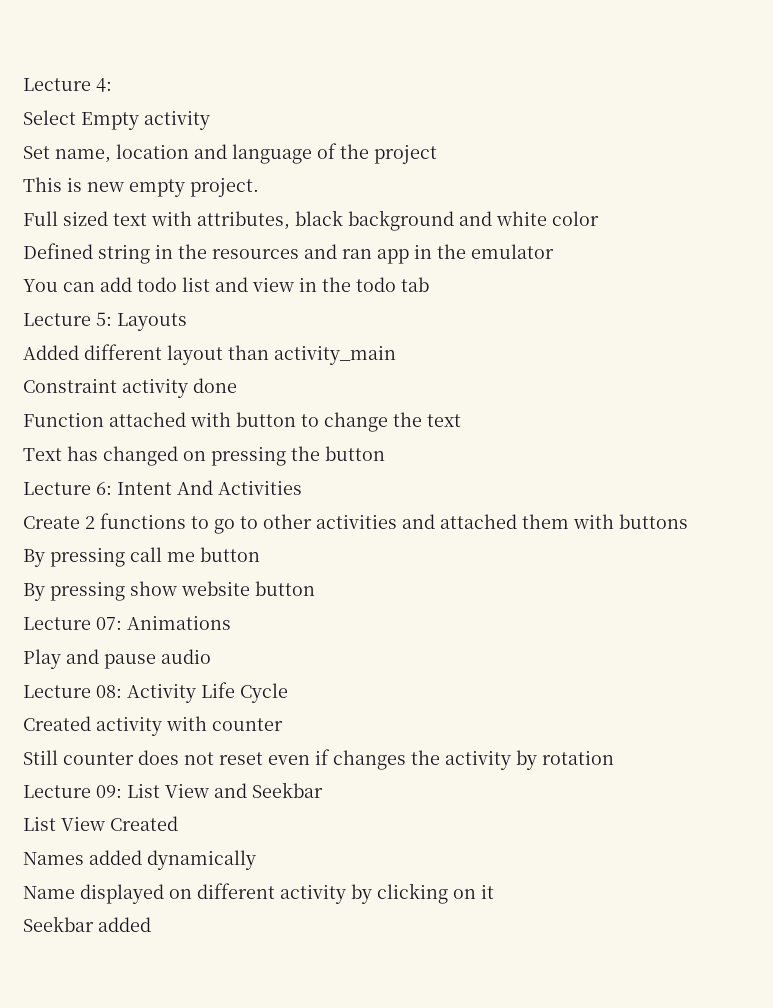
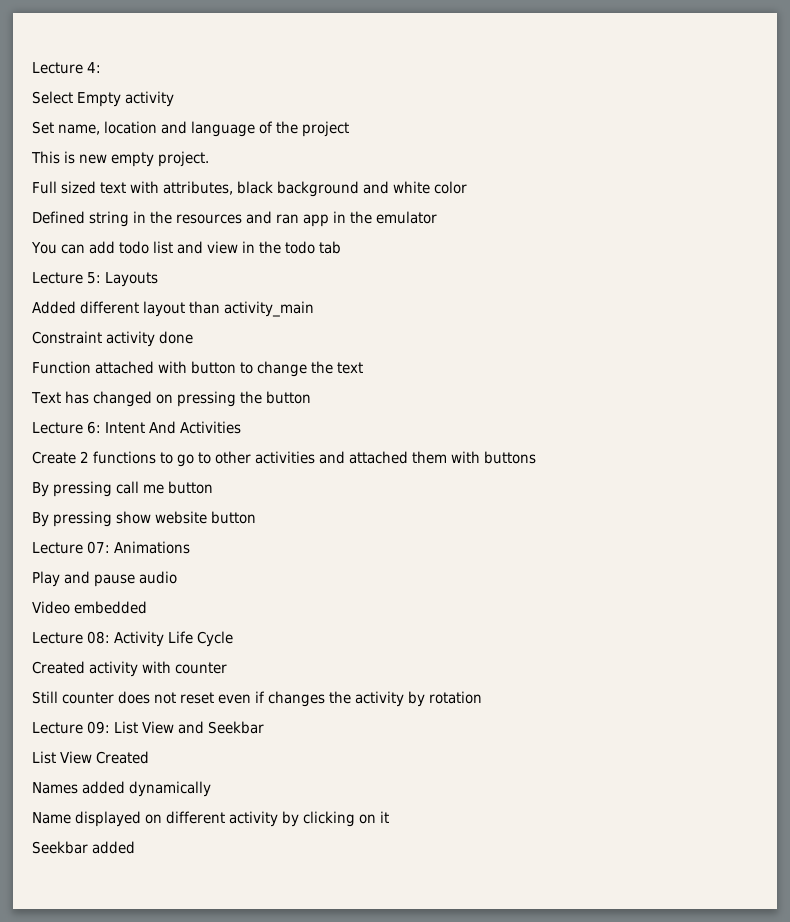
+ Video embedded

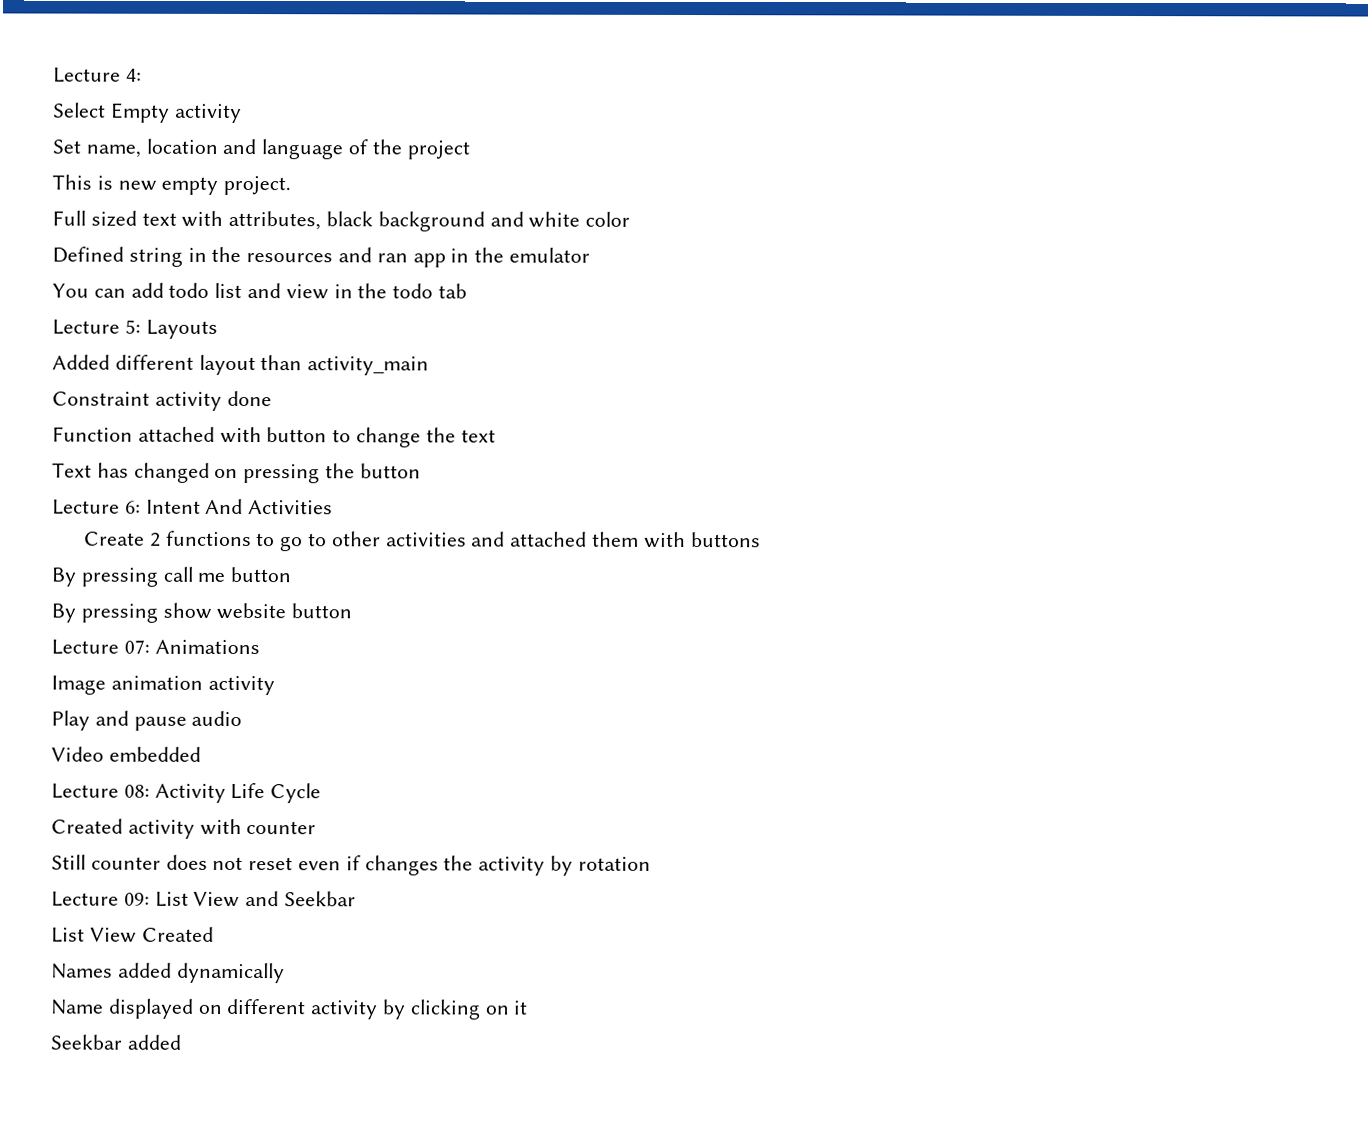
+ Image animation activity

